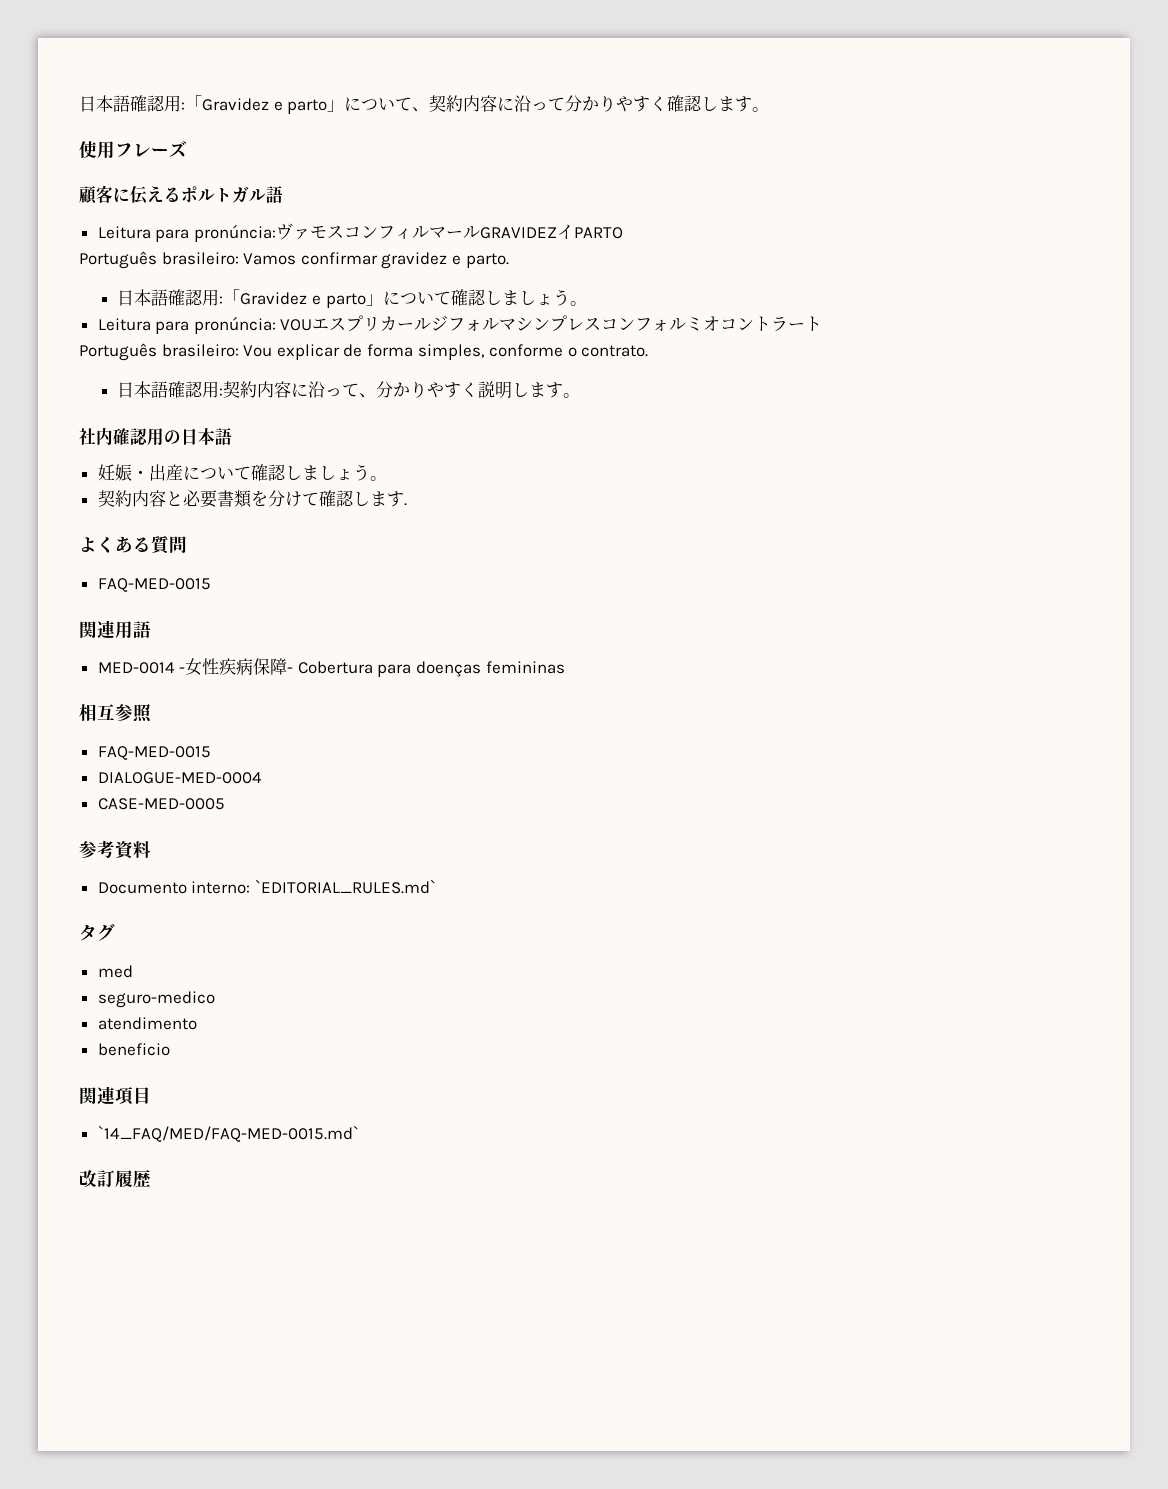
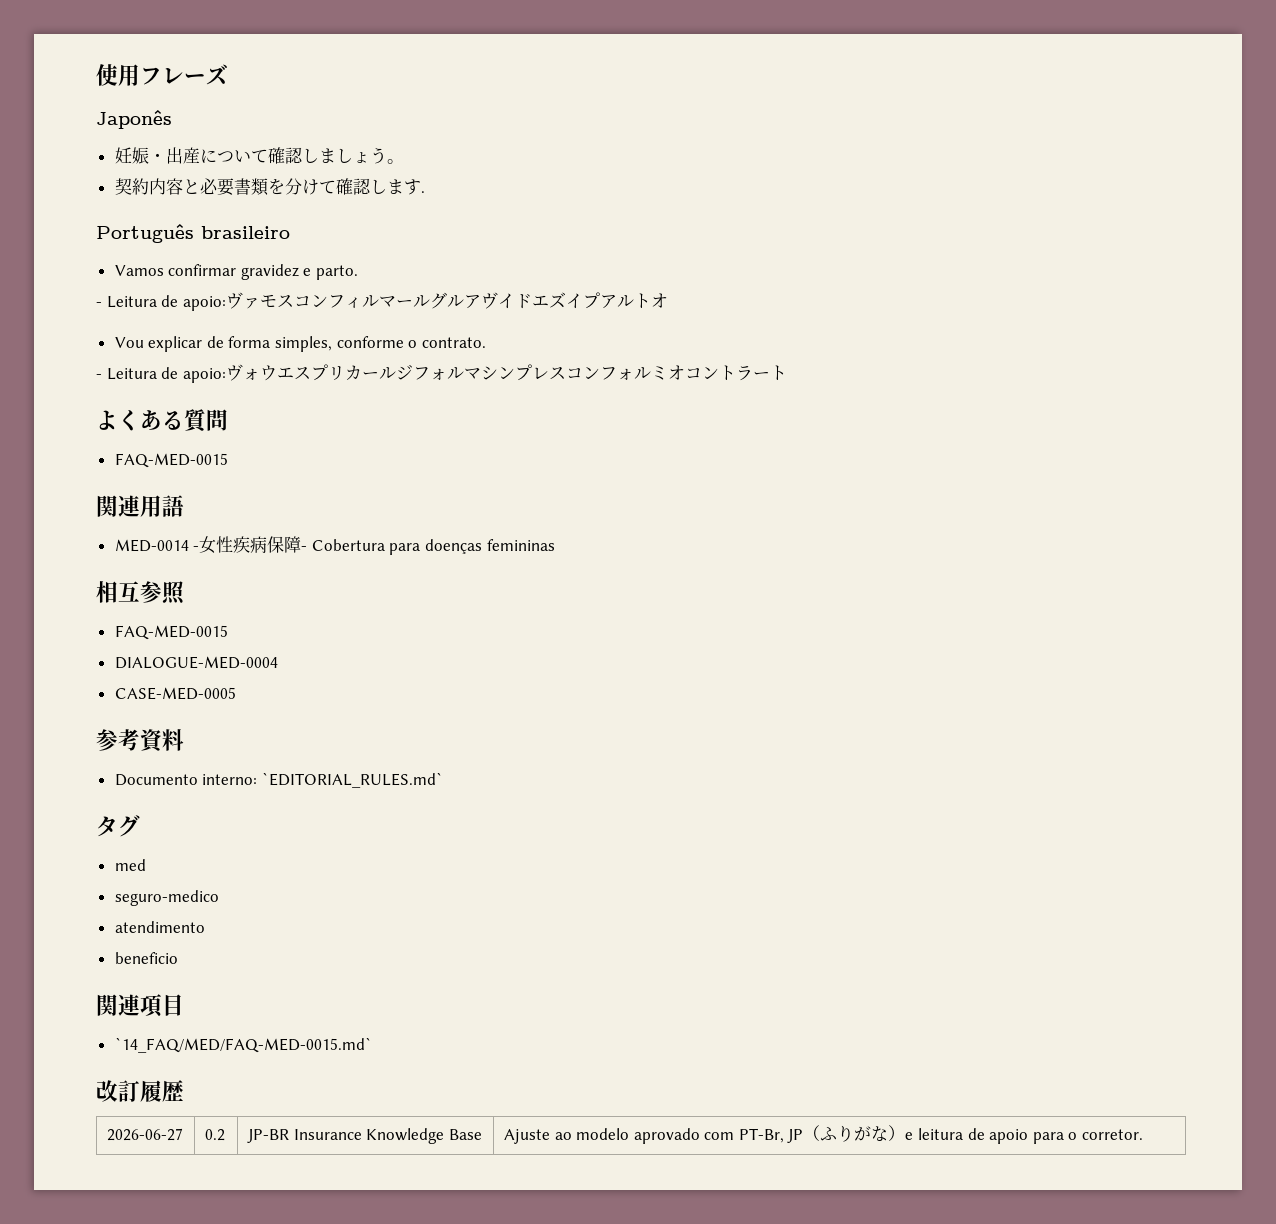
- 日本語確認用:「Gravidez e parto」について、契約内容に沿って分かりやすく確認します。
  使用フレーズ
- 顧客に伝えるポルトガル語
- Leitura para pronúncia:ヴァモスコンフィルマールGRAVIDEZイPARTO
- Português brasileiro: Vamos confirmar gravidez e parto.
- 日本語確認用:「Gravidez e parto」について確認しましょう。
- Leitura para pronúncia: VOUエスプリカールジフォルマシンプレスコンフォルミオコントラート
- Português brasileiro: Vou explicar de forma simples, conforme o contrato.
- 日本語確認用:契約内容に沿って、分かりやすく説明します。
- 社内確認用の日本語
+ Japonês
+ Português brasileiro
+ Vamos confirmar gravidez e parto.
+ - Leitura de apoio:ヴァモスコンフィルマールグルアヴイドエズイプアルトオ
+ Vou explicar de forma simples, conforme o contrato.
+ - Leitura de apoio:ヴォウエスプリカールジフォルマシンプレスコンフォルミオコントラート
+ 2026-06-27 | 0.2 | JP-BR Insurance Knowledge Base | Ajuste ao modelo aprovado com PT-Br, JP（ふりがな）e leitura de apoio para o corretor.

